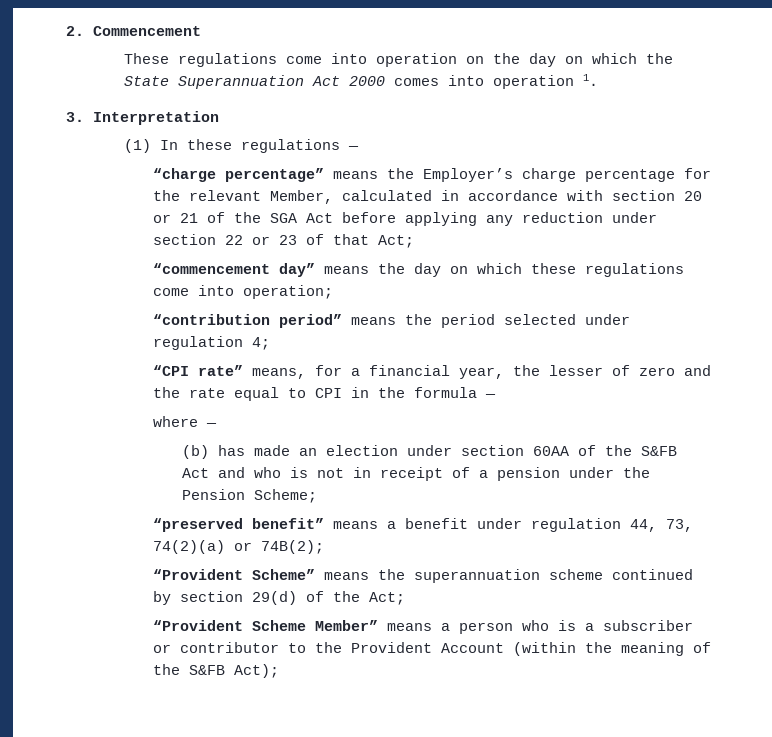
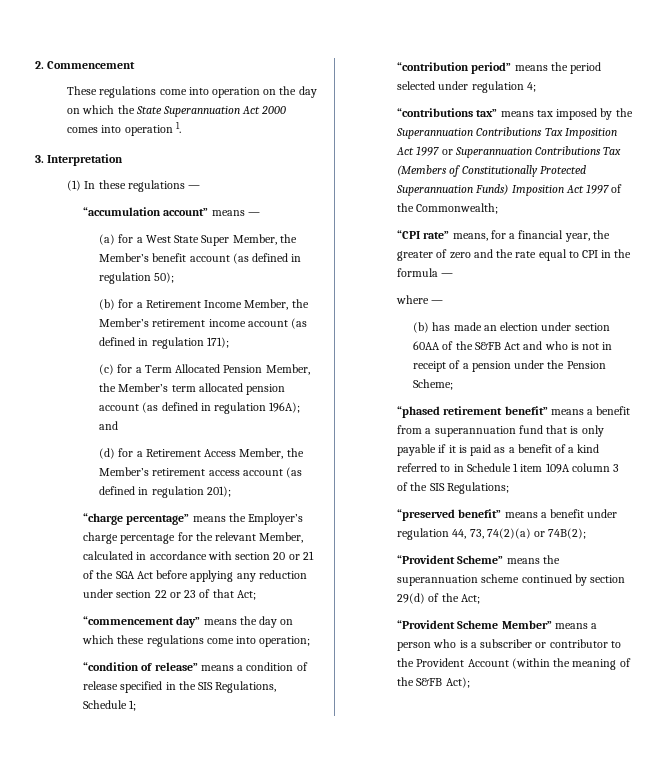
+ “accumulation account” means —
+ (a) for a West State Super Member, the Member’s benefit account (as defined in regulation 50);
+ (b) for a Retirement Income Member, the Member’s retirement income account (as defined in regulation 171);
+ (c) for a Term Allocated Pension Member, the Member’s term allocated pension account (as defined in regulation 196A); and
+ (d) for a Retirement Access Member, the Member’s retirement access account (as defined in regulation 201);
+ “condition of release” means a condition of release specified in the SIS Regulations, Schedule 1;
+ “contributions tax” means tax imposed by the Superannuation Contributions Tax Imposition Act 1997 or Superannuation Contributions Tax (Members of Constitutionally Protected Superannuation Funds) Imposition Act 1997 of the Commonwealth;
- “CPI rate” means, for a financial year, the lesser of zero and the rate equal to CPI in the formula —
+ “CPI rate” means, for a financial year, the greater of zero and the rate equal to CPI in the formula —
+ “phased retirement benefit” means a benefit from a superannuation fund that is only payable if it is paid as a benefit of a kind referred to in Schedule 1 item 109A column 3 of the SIS Regulations;

